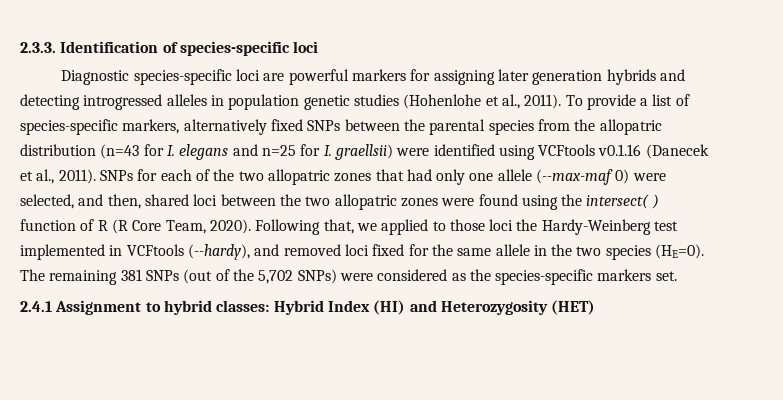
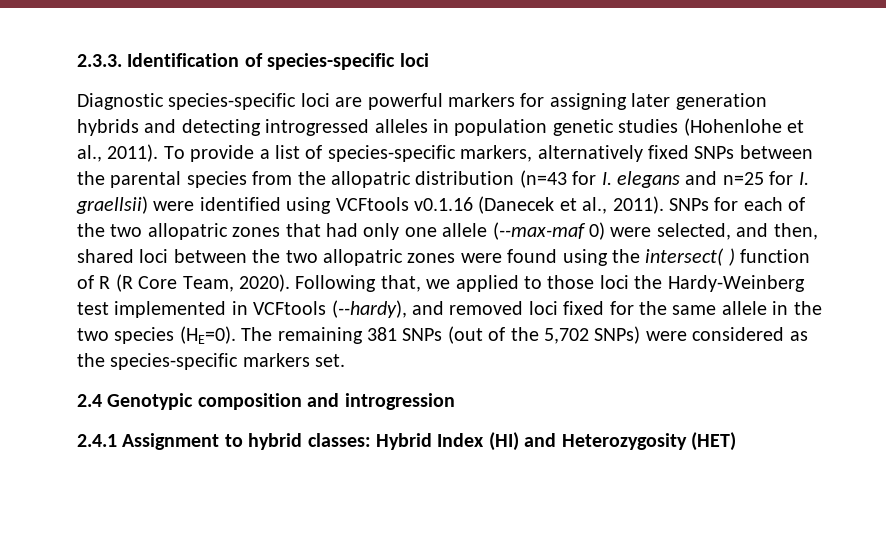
+ 2.4 Genotypic composition and introgression

